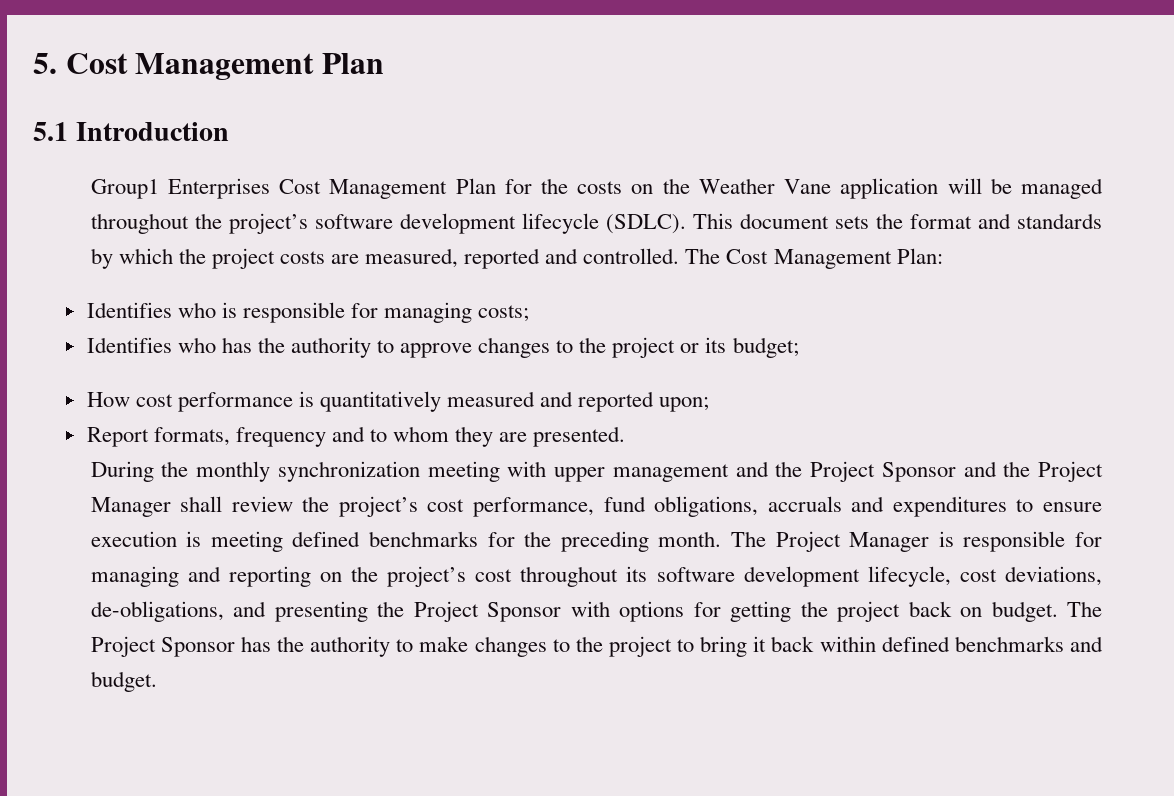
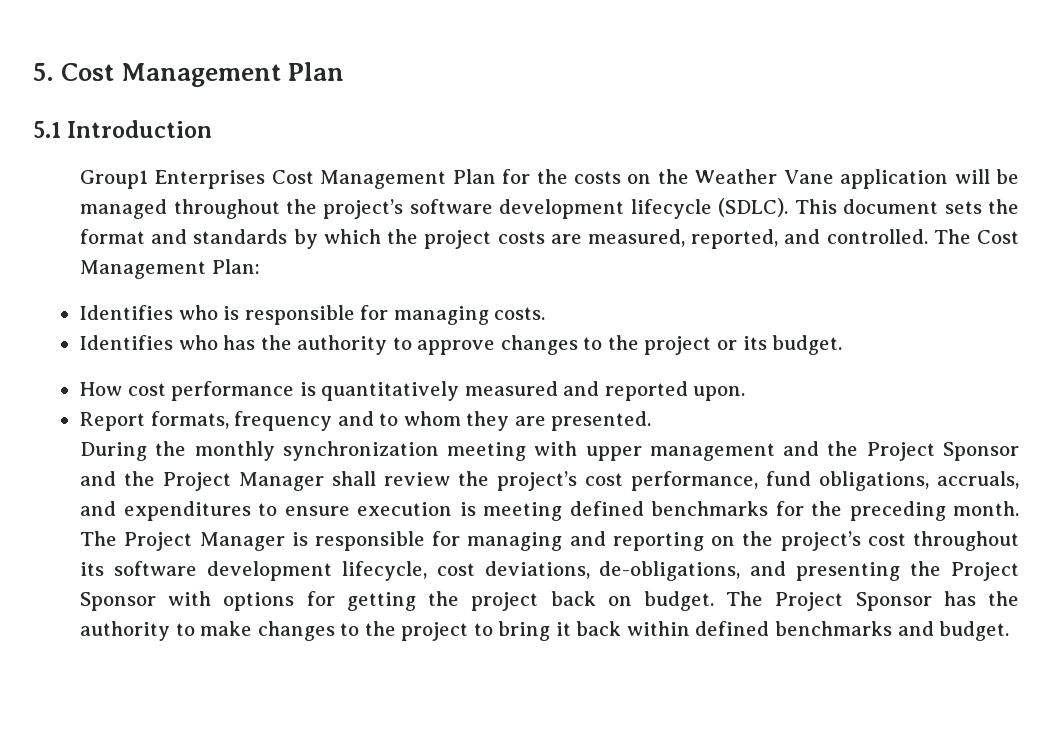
- This document sets the format and standards by which the project costs are measured, reported and controlled.
+ This document sets the format and standards by which the project costs are measured, reported, and controlled.
- Identifies who is responsible for managing costs;
+ Identifies who is responsible for managing costs.
- Identifies who has the authority to approve changes to the project or its budget;
+ Identifies who has the authority to approve changes to the project or its budget.
- How cost performance is quantitatively measured and reported upon;
+ How cost performance is quantitatively measured and reported upon.
- During the monthly synchronization meeting with upper management and the Project Sponsor and the Project Manager shall review the project’s cost performance, fund obligations, accruals and expenditures to ensure execution is meeting defined benchmarks for the preceding month.
+ During the monthly synchronization meeting with upper management and the Project Sponsor and the Project Manager shall review the project’s cost performance, fund obligations, accruals, and expenditures to ensure execution is meeting defined benchmarks for the preceding month.

